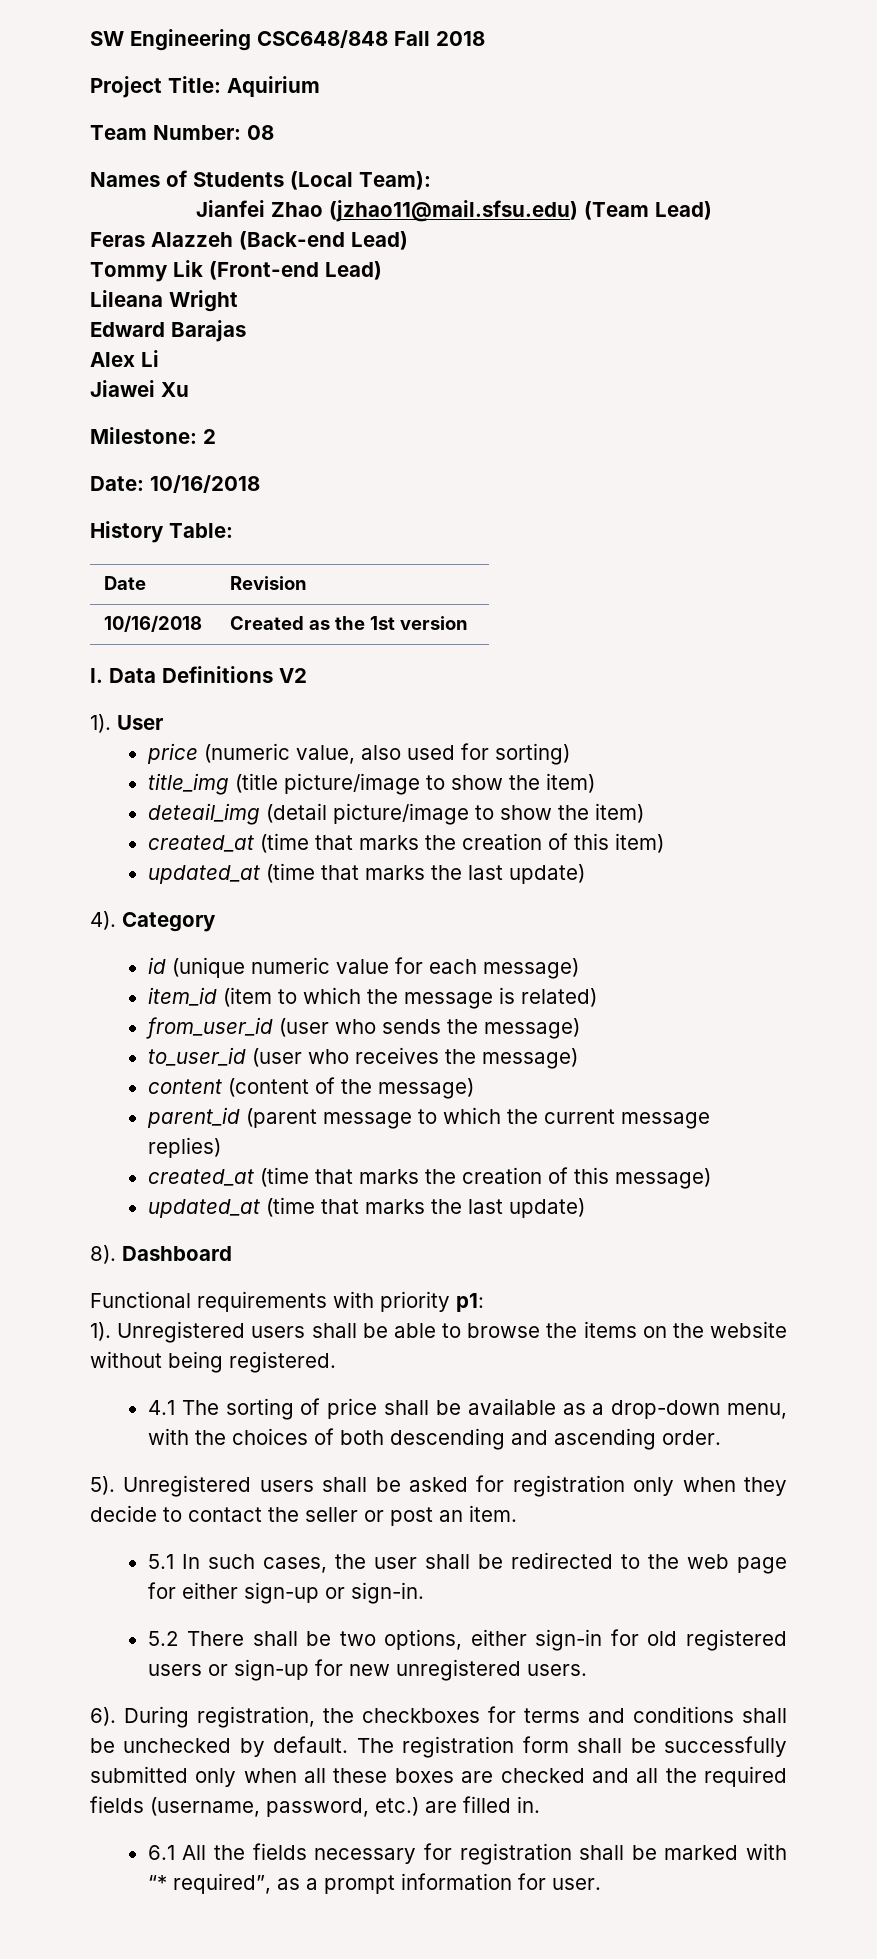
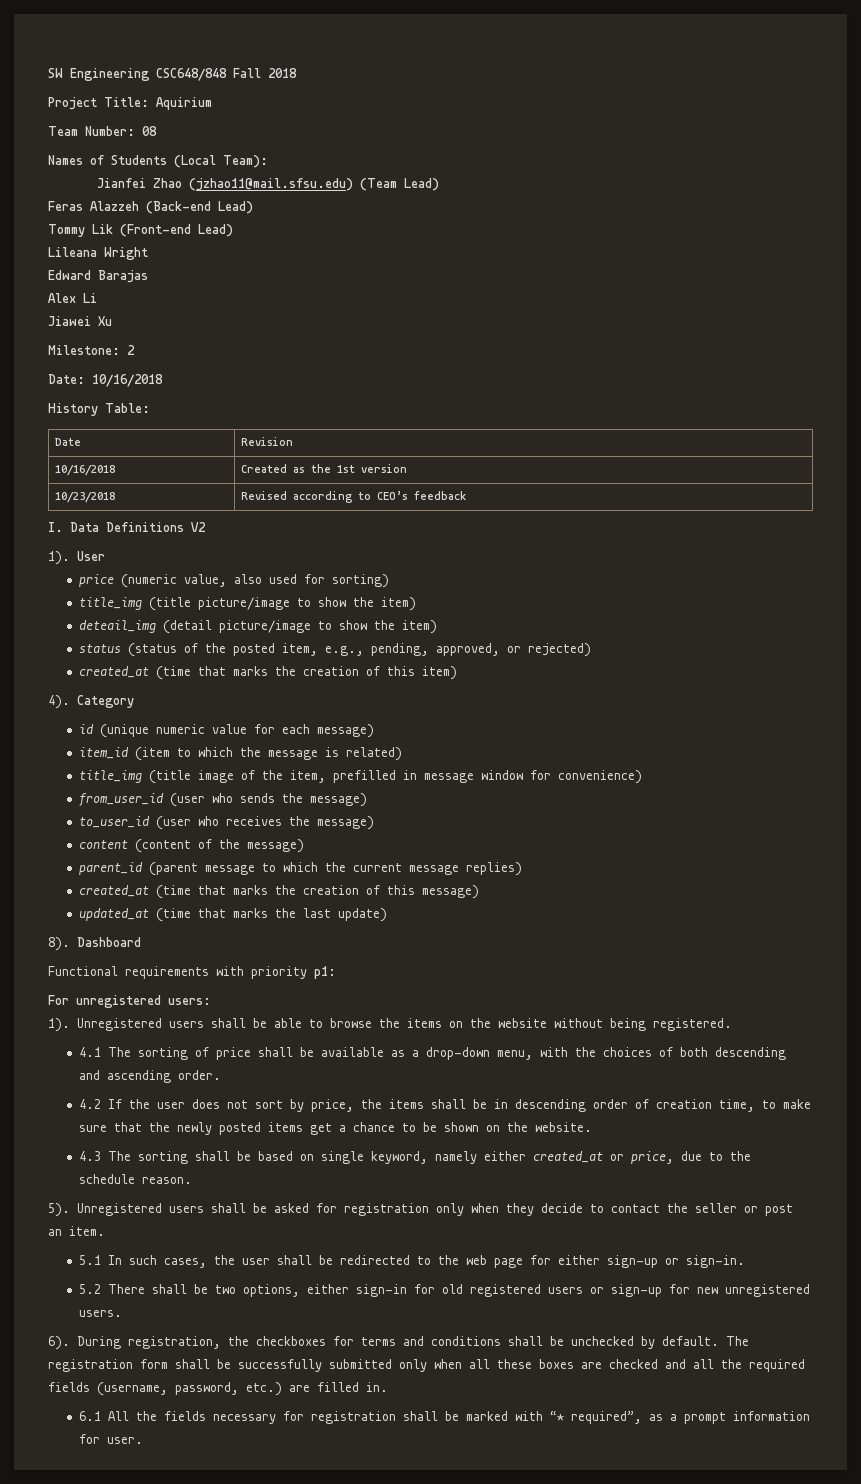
+ 10/23/2018 | Revised according to CEO’s feedback
+ status (status of the posted item, e.g., pending, approved, or rejected)
  created_at (time that marks the creation of this item)
- updated_at (time that marks the last update)
+ title_img (title image of the item, prefilled in message window for convenience)
+ For unregistered users:
+ 4.2 If the user does not sort by price, the items shall be in descending order of creation time, to make sure that the newly posted items get a chance to be shown on the website.
+ 4.3 The sorting shall be based on single keyword, namely either created_at or price, due to the schedule reason.

